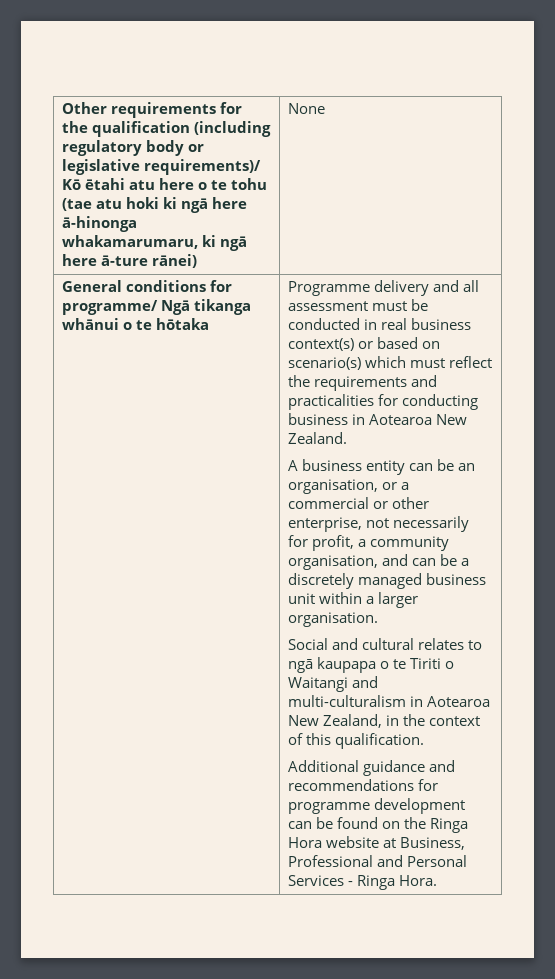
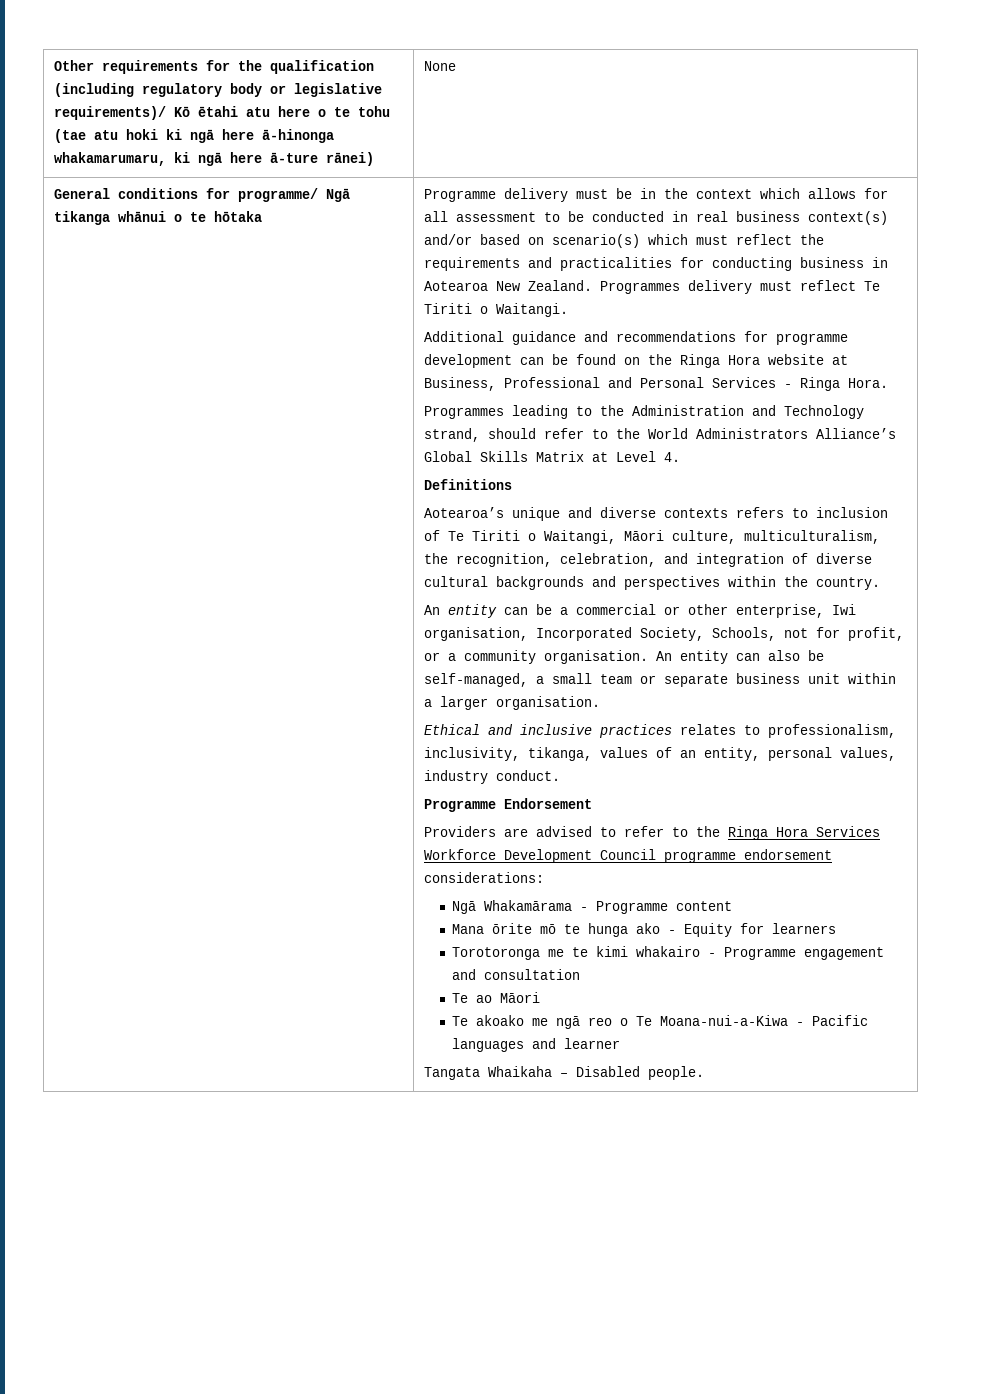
- Programme delivery and all assessment must be conducted in real business context(s) or based on scenario(s) which must reflect the requirements and practicalities for conducting business in Aotearoa New Zealand.
- A business entity can be an organisation, or a commercial or other enterprise, not necessarily for profit, a community organisation, and can be a discretely managed business unit within a larger organisation.
- Social and cultural relates to ngā kaupapa o te Tiriti o Waitangi and multi-culturalism in Aotearoa New Zealand, in the context of this qualification.
+ Programme delivery must be in the context which allows for all assessment to be conducted in real business context(s) and/or based on scenario(s) which must reflect the requirements and practicalities for conducting business in Aotearoa New Zealand. Programmes delivery must reflect Te Tiriti o Waitangi.
+ Programmes leading to the Administration and Technology strand, should refer to the World Administrators Alliance’s Global Skills Matrix at Level 4.
+ Definitions
+ Aotearoa’s unique and diverse contexts refers to inclusion of Te Tiriti o Waitangi, Māori culture, multiculturalism, the recognition, celebration, and integration of diverse cultural backgrounds and perspectives within the country.
+ An entity can be a commercial or other enterprise, Iwi organisation, Incorporated Society, Schools, not for profit, or a community organisation. An entity can also be self-managed, a small team or separate business unit within a larger organisation.
+ Ethical and inclusive practices relates to professionalism, inclusivity, tikanga, values of an entity, personal values, industry conduct.
+ Programme Endorsement
+ Providers are advised to refer to the Ringa Hora Services Workforce Development Council programme endorsement considerations:
+ Ngā Whakamārama - Programme content
+ Mana ōrite mō te hunga ako - Equity for learners
+ Torotoronga me te kimi whakairo - Programme engagement and consultation
+ Te ao Māori
+ Te akoako me ngā reo o Te Moana-nui-a-Kiwa - Pacific languages and learner
+ Tangata Whaikaha – Disabled people.

